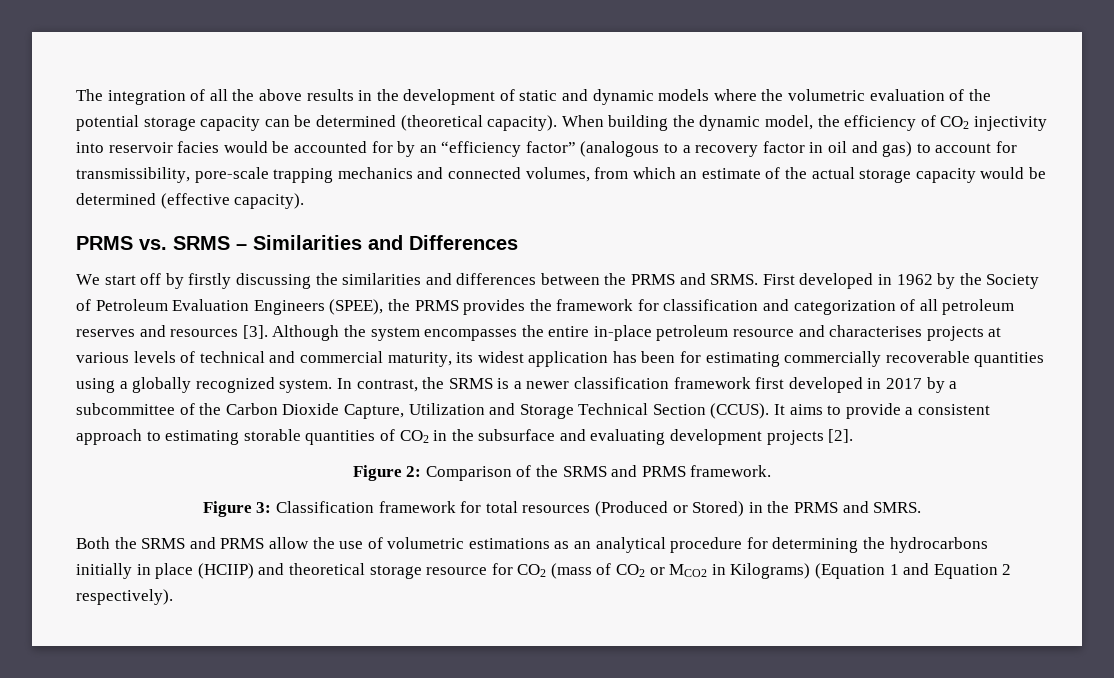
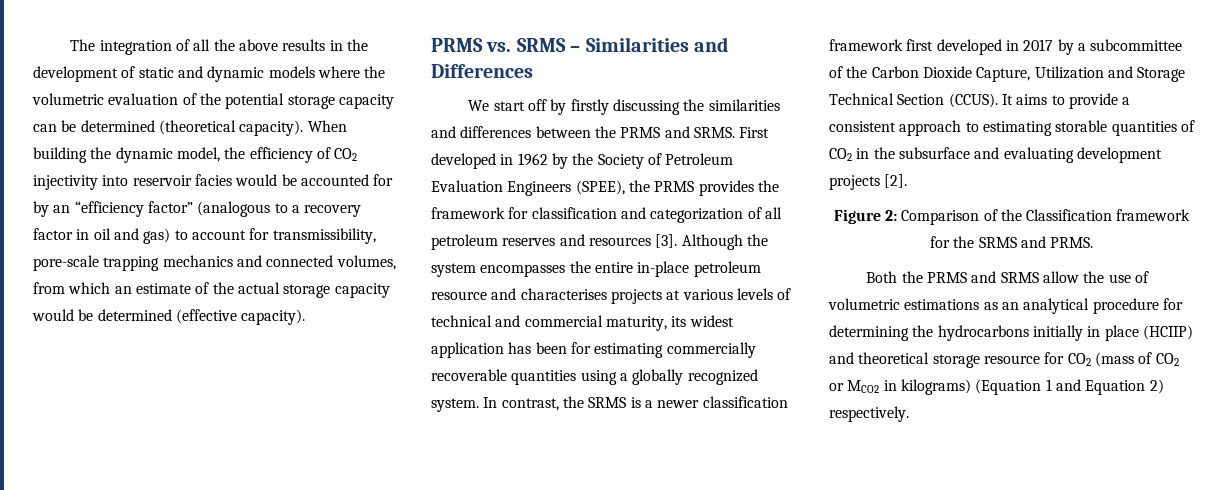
- Figure 2: Comparison of the SRMS and PRMS framework.
- Figure 3: Classification framework for total resources (Produced or Stored) in the PRMS and SMRS.
- Both the SRMS and PRMS allow the use of volumetric estimations as an analytical procedure for determining the hydrocarbons initially in place (HCIIP) and theoretical storage resource for CO2 (mass of CO2 or MCO2 in Kilograms) (Equation 1 and Equation 2 respectively).
+ Figure 2: Comparison of the Classification framework for the SRMS and PRMS.
+ Both the PRMS and SRMS allow the use of volumetric estimations as an analytical procedure for determining the hydrocarbons initially in place (HCIIP) and theoretical storage resource for CO2 (mass of CO2 or MCO2 in kilograms) (Equation 1 and Equation 2) respectively.

